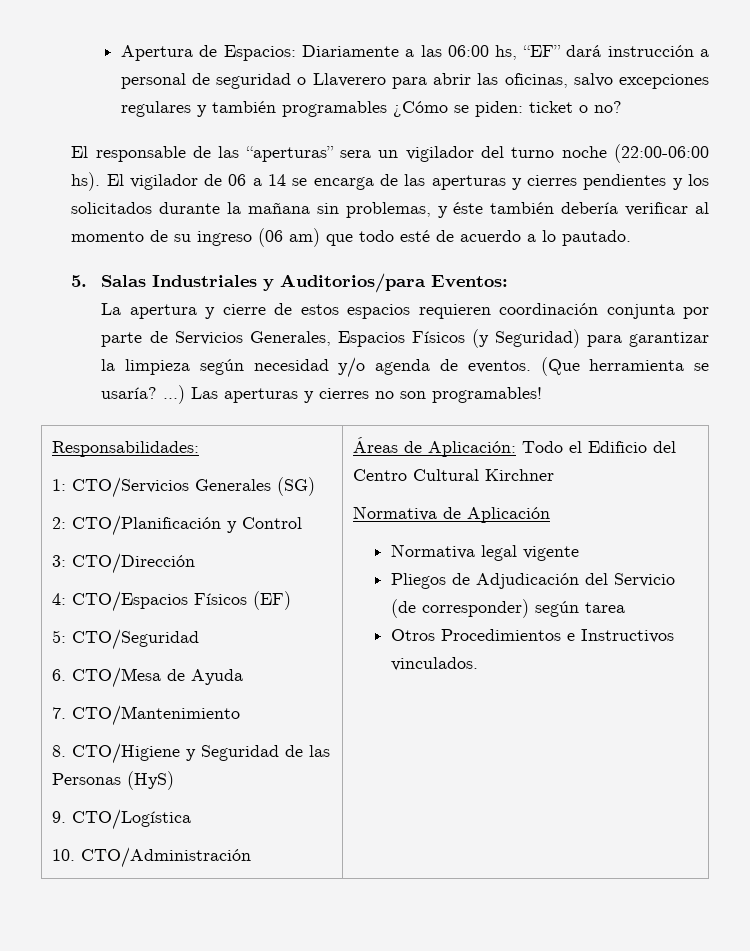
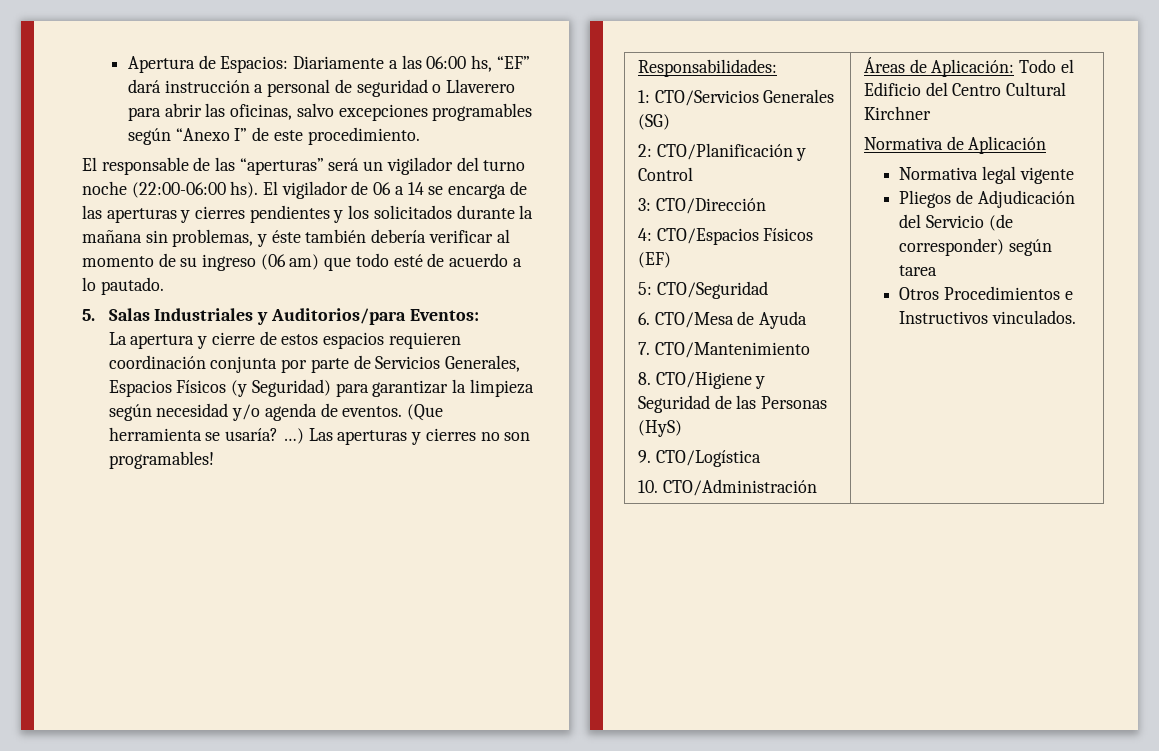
- Apertura de Espacios: Diariamente a las 06:00 hs, “EF” dará instrucción a personal de seguridad o Llaverero para abrir las oficinas, salvo excepciones regulares y también programables ¿Cómo se piden: ticket o no?
+ Apertura de Espacios: Diariamente a las 06:00 hs, “EF” dará instrucción a personal de seguridad o Llaverero para abrir las oficinas, salvo excepciones programables según “Anexo I” de este procedimiento.
- El responsable de las “aperturas” sera un vigilador del turno noche (22:00-06:00 hs).
+ El responsable de las “aperturas” será un vigilador del turno noche (22:00-06:00 hs).

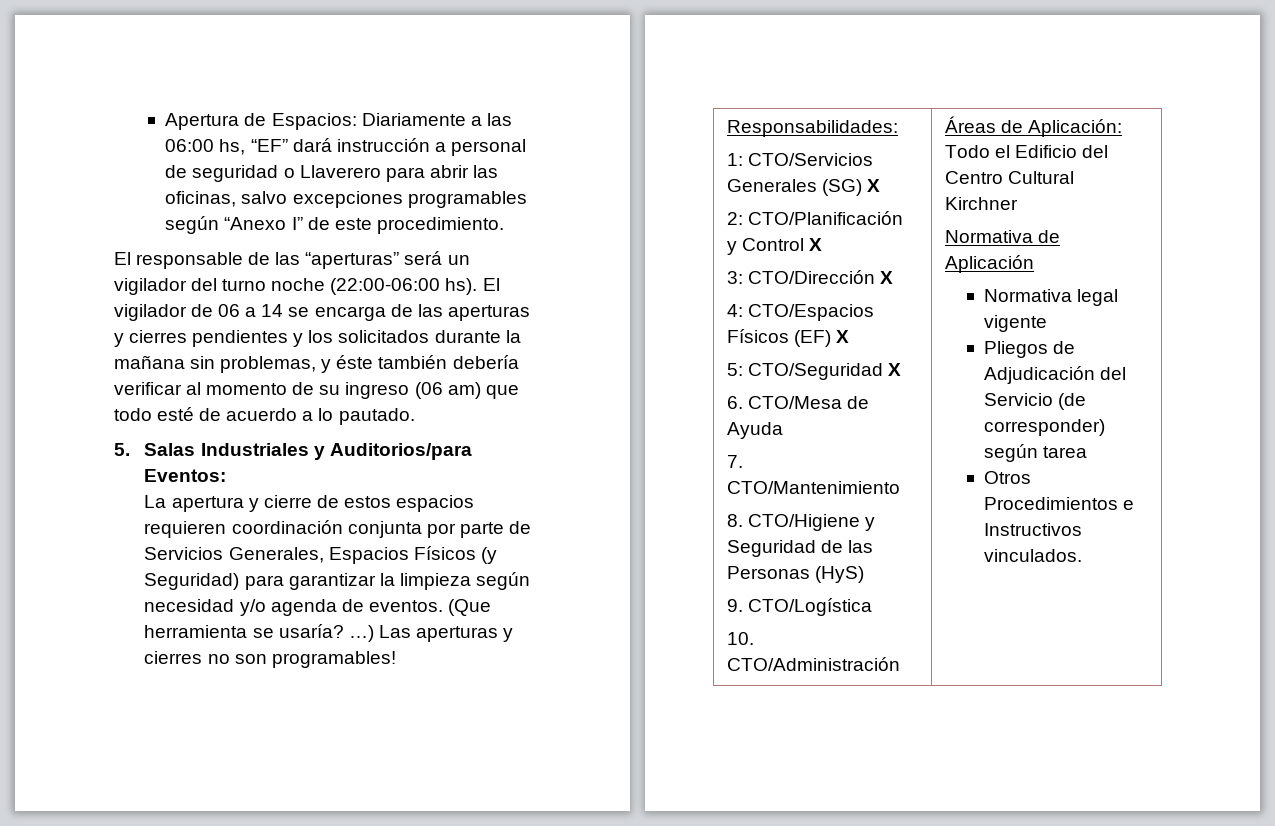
- 1: CTO/Servicios Generales (SG)
+ 1: CTO/Servicios Generales (SG) X
- 2: CTO/Planificación y Control
+ 2: CTO/Planificación y Control X
- 3: CTO/Dirección
+ 3: CTO/Dirección X
- 4: CTO/Espacios Físicos (EF)
+ 4: CTO/Espacios Físicos (EF) X
- 5: CTO/Seguridad
+ 5: CTO/Seguridad X

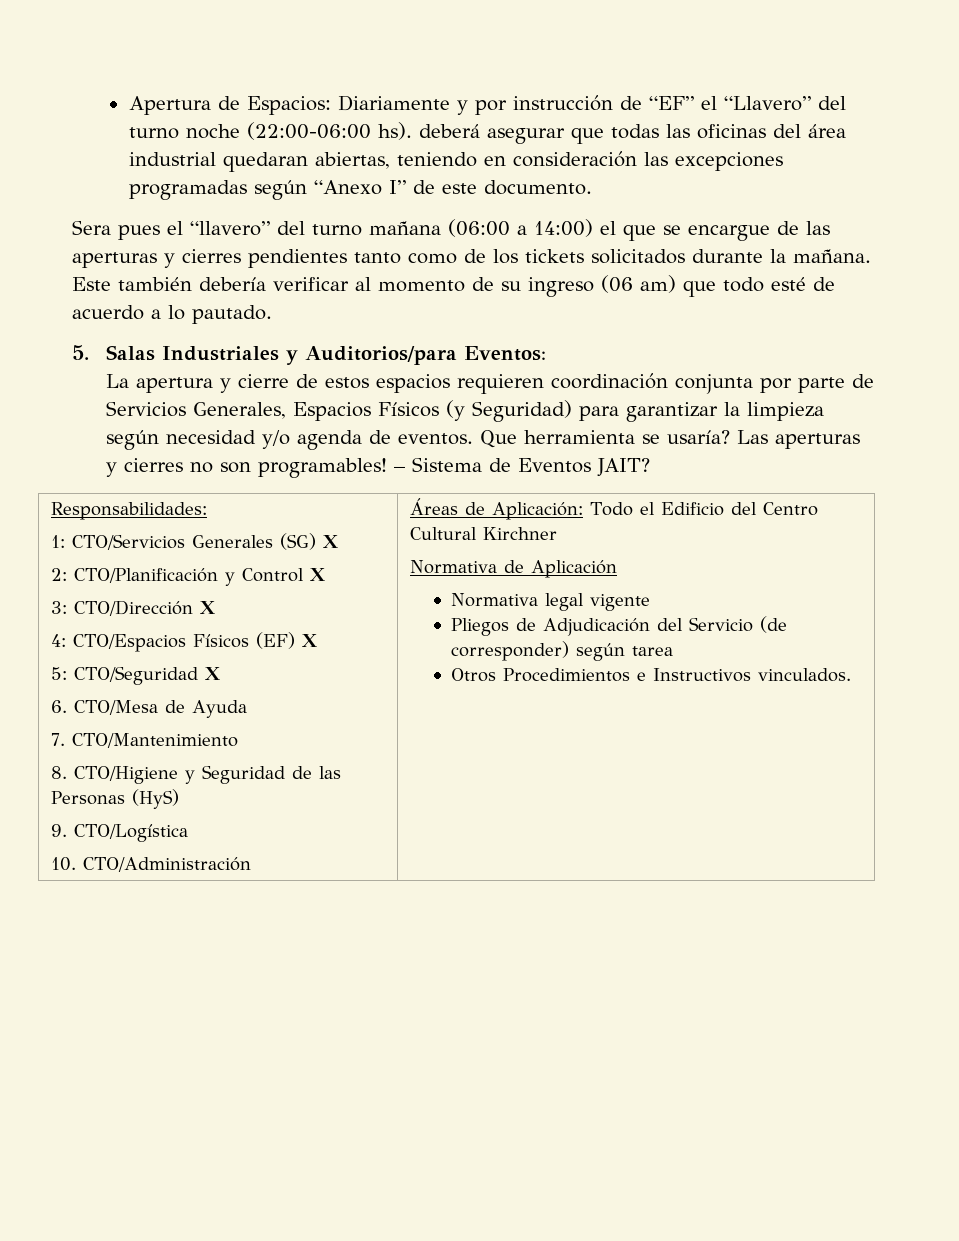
- Apertura de Espacios: Diariamente a las 06:00 hs, “EF” dará instrucción a personal de seguridad o Llaverero para abrir las oficinas, salvo excepciones programables según “Anexo I” de este procedimiento.
- El responsable de las “aperturas” será un vigilador del turno noche (22:00-06:00 hs). El vigilador de 06 a 14 se encarga de las aperturas y cierres pendientes y los solicitados durante la mañana sin problemas, y éste también debería verificar al momento de su ingreso (06 am) que todo esté de acuerdo a lo pautado.
+ Apertura de Espacios: Diariamente y por instrucción de “EF” el “Llavero” del turno noche (22:00-06:00 hs). deberá asegurar que todas las oficinas del área industrial quedaran abiertas, teniendo en consideración las excepciones programadas según “Anexo I” de este documento.
+ Sera pues el “llavero” del turno mañana (06:00 a 14:00) el que se encargue de las aperturas y cierres pendientes tanto como de los tickets solicitados durante la mañana. Este también debería verificar al momento de su ingreso (06 am) que todo esté de acuerdo a lo pautado.
- (Que herramienta se usaría?
+ Que herramienta se usaría?
- …)
+ – Sistema de Eventos JAIT?

